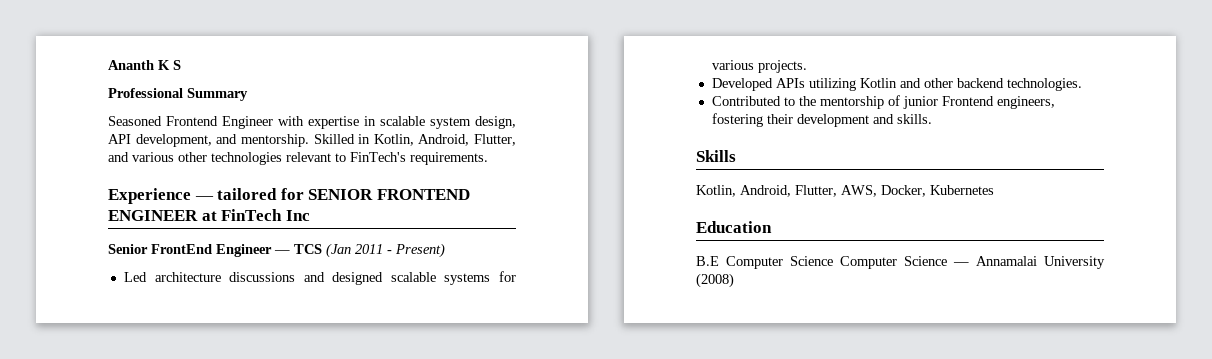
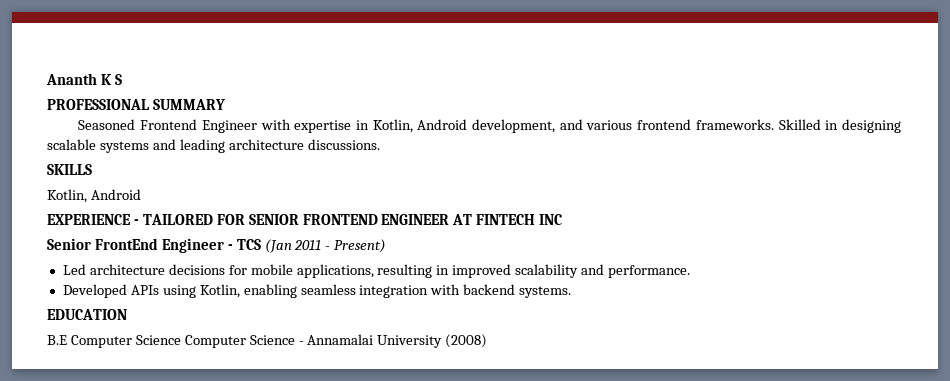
- Professional Summary
+ PROFESSIONAL SUMMARY
- Seasoned Frontend Engineer with expertise in scalable system design, API development, and mentorship. Skilled in Kotlin, Android, Flutter, and various other technologies relevant to FinTech's requirements.
- Experience — tailored for SENIOR FRONTEND ENGINEER at FinTech Inc
+ Seasoned Frontend Engineer with expertise in Kotlin, Android development, and various frontend frameworks. Skilled in designing scalable systems and leading architecture discussions.
+ SKILLS
+ Kotlin, Android
+ EXPERIENCE - TAILORED FOR SENIOR FRONTEND ENGINEER AT FINTECH INC
- Senior FrontEnd Engineer — TCS (Jan 2011 - Present)
+ Senior FrontEnd Engineer - TCS (Jan 2011 - Present)
- Led architecture discussions and designed scalable systems for various projects.
- Developed APIs utilizing Kotlin and other backend technologies.
- Contributed to the mentorship of junior Frontend engineers, fostering their development and skills.
- Skills
- Kotlin, Android, Flutter, AWS, Docker, Kubernetes
- Education
+ Led architecture decisions for mobile applications, resulting in improved scalability and performance.
+ Developed APIs using Kotlin, enabling seamless integration with backend systems.
+ EDUCATION
- B.E Computer Science Computer Science — Annamalai University (2008)
+ B.E Computer Science Computer Science - Annamalai University (2008)

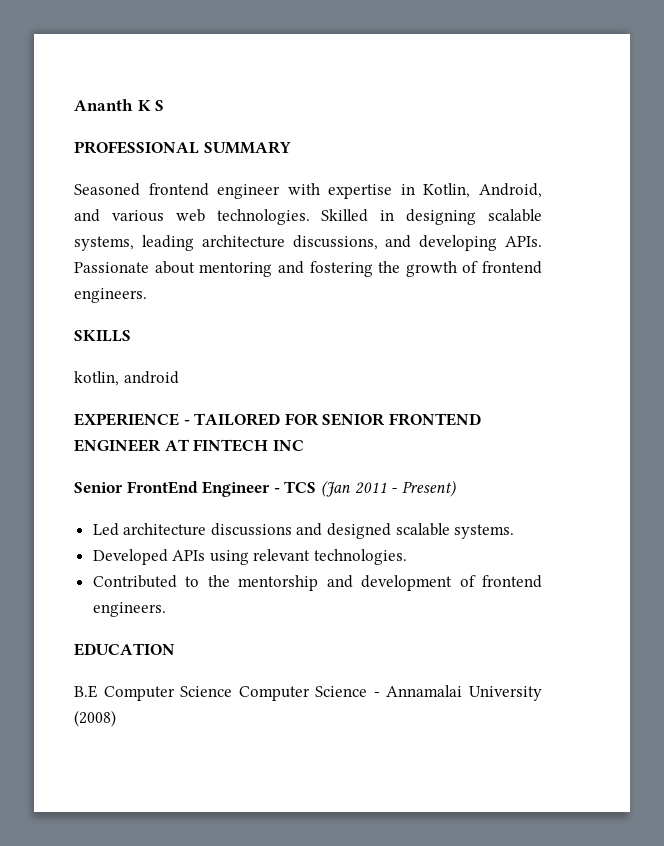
- Seasoned Frontend Engineer with expertise in Kotlin, Android development, and various frontend frameworks. Skilled in designing scalable systems and leading architecture discussions.
+ Seasoned frontend engineer with expertise in Kotlin, Android, and various web technologies. Skilled in designing scalable systems, leading architecture discussions, and developing APIs. Passionate about mentoring and fostering the growth of frontend engineers.
  SKILLS
- Kotlin, Android
+ kotlin, android
- Led architecture decisions for mobile applications, resulting in improved scalability and performance.
- Developed APIs using Kotlin, enabling seamless integration with backend systems.
+ Led architecture discussions and designed scalable systems.
+ Developed APIs using relevant technologies.
+ Contributed to the mentorship and development of frontend engineers.

